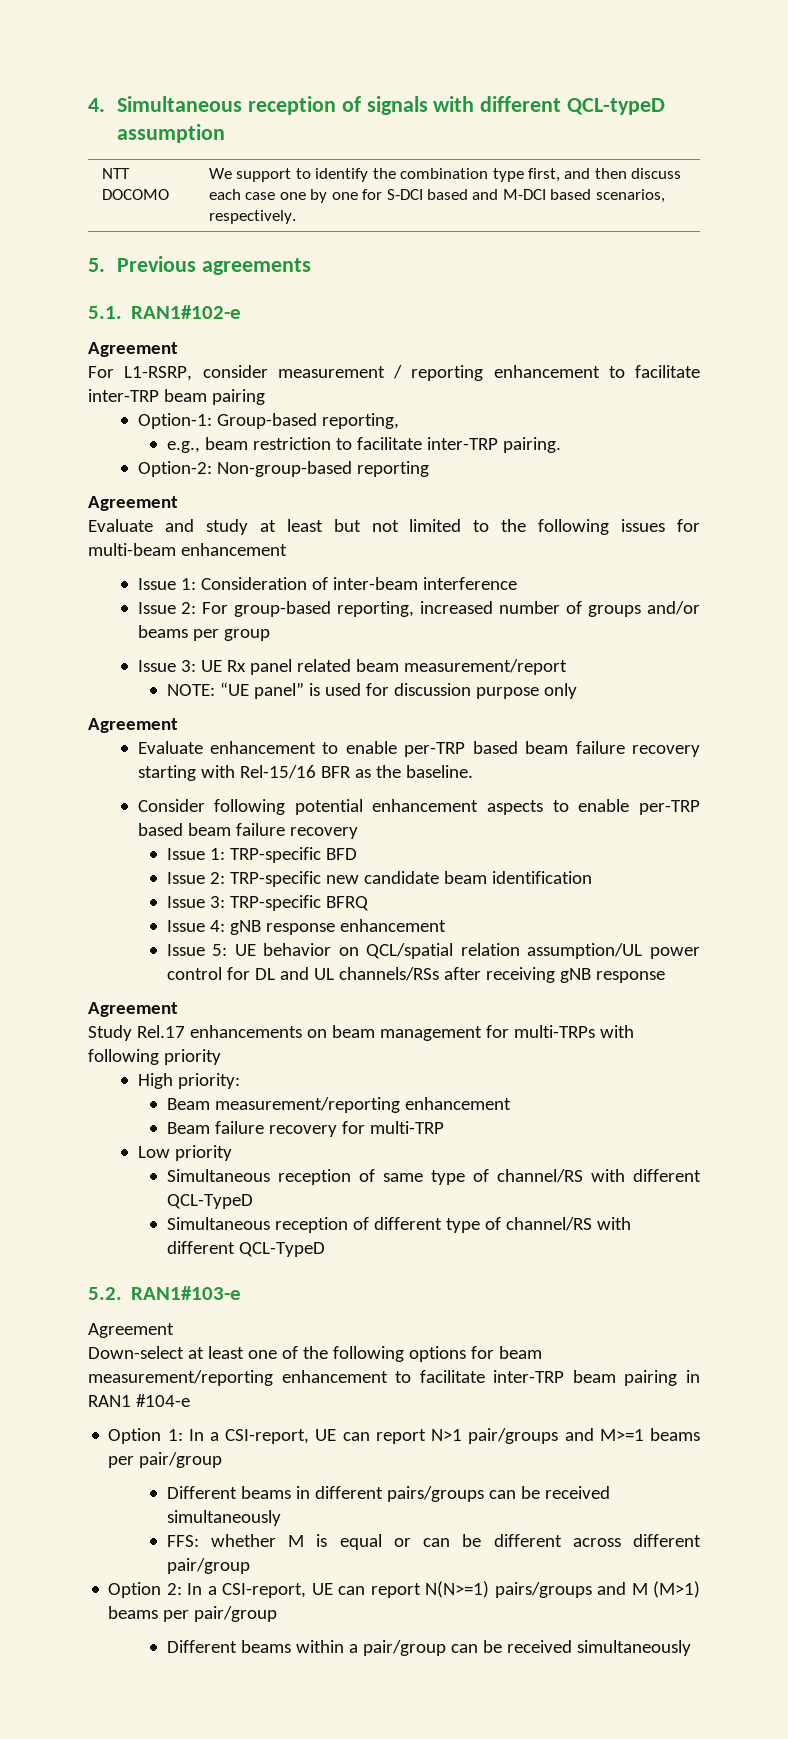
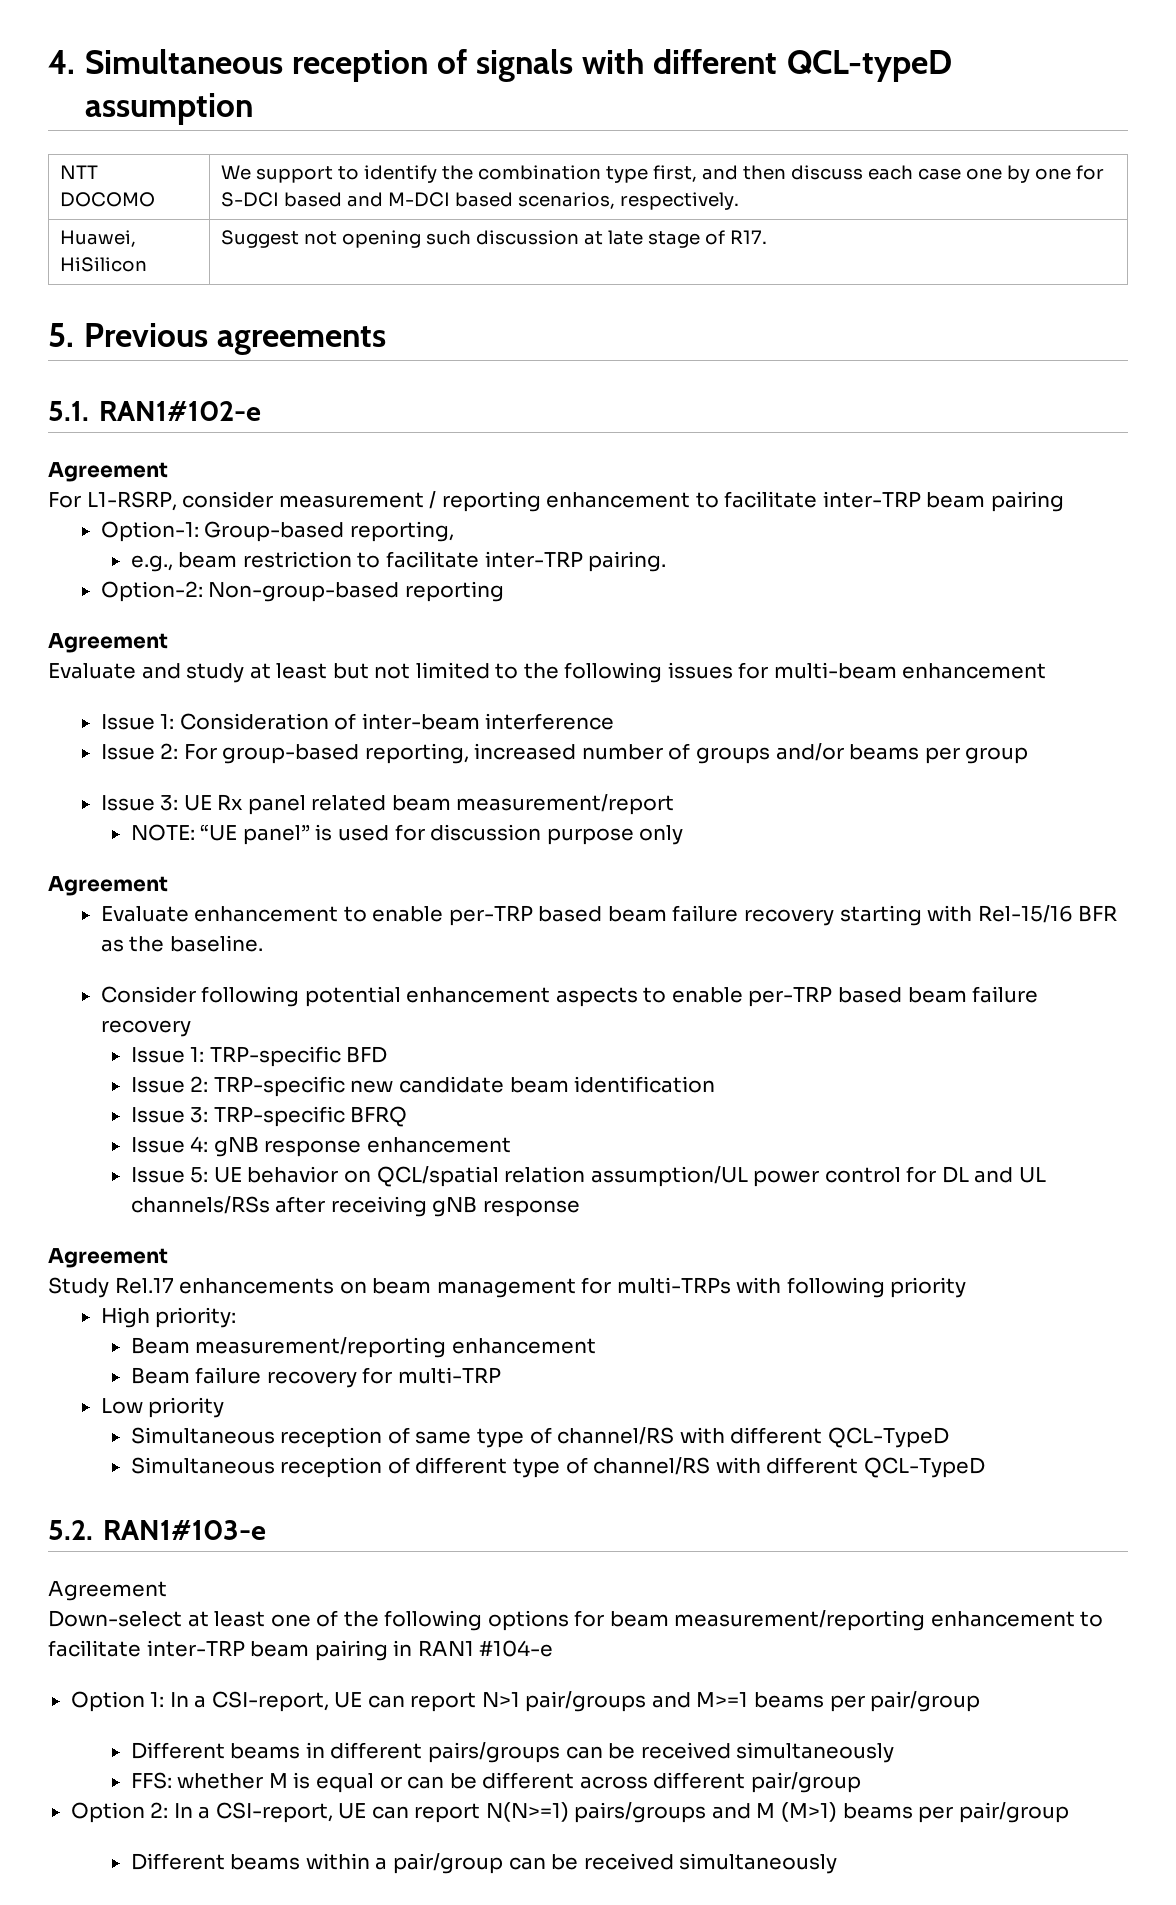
+ Huawei, HiSilicon | Suggest not opening such discussion at late stage of R17.

